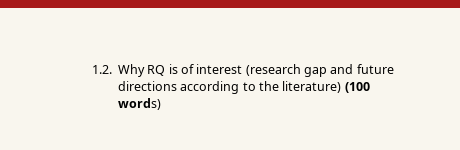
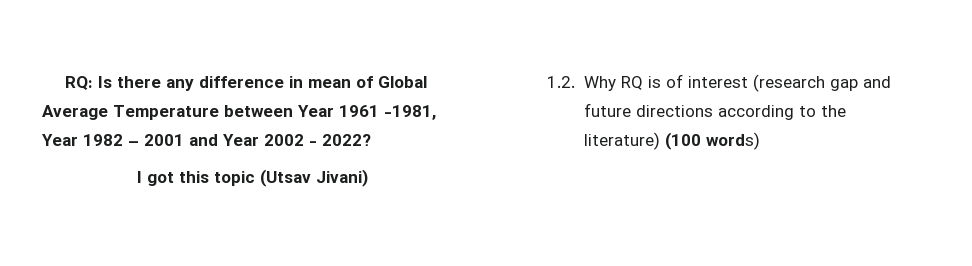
+ RQ: Is there any difference in mean of Global Average Temperature between Year 1961 -1981, Year 1982 – 2001 and Year 2002 - 2022?
+ I got this topic (Utsav Jivani)

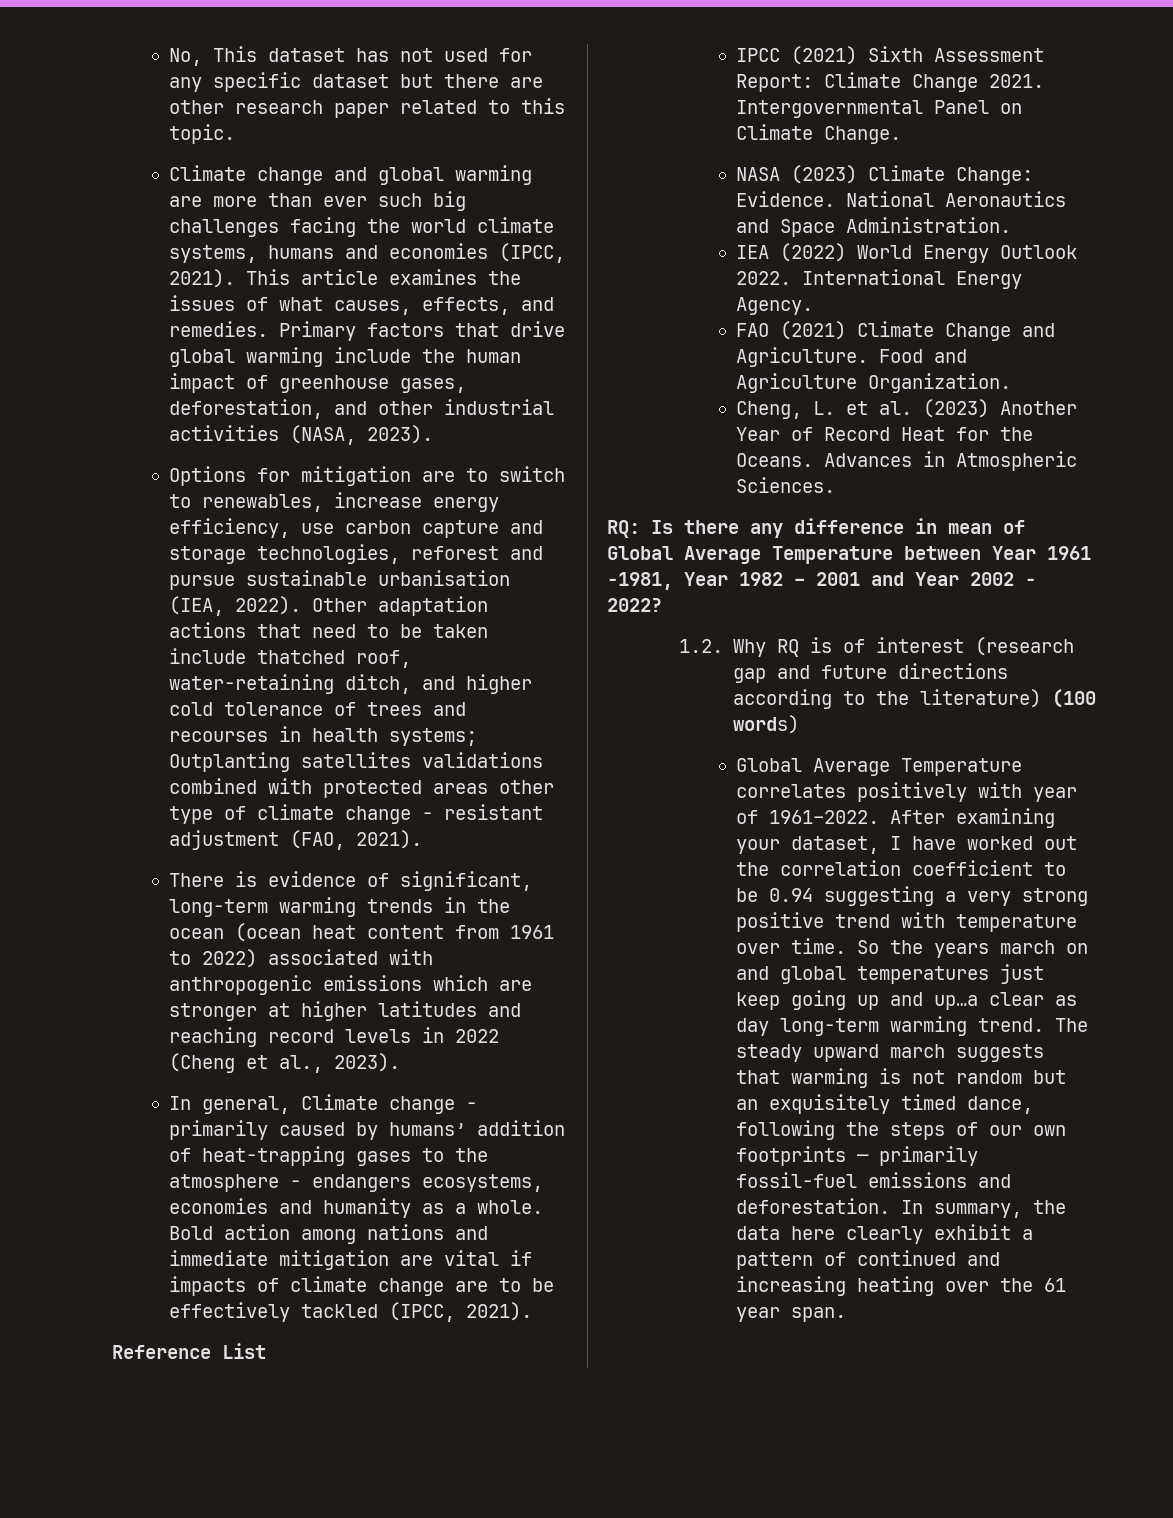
+ No, This dataset has not used for any specific dataset but there are other research paper related to this topic.
+ Climate change and global warming are more than ever such big challenges facing the world climate systems, humans and economies (IPCC, 2021). This article examines the issues of what causes, effects, and remedies. Primary factors that drive global warming include the human impact of greenhouse gases, deforestation, and other industrial activities (NASA, 2023).
+ Options for mitigation are to switch to renewables, increase energy efficiency, use carbon capture and storage technologies, reforest and pursue sustainable urbanisation (IEA, 2022). Other adaptation actions that need to be taken include thatched roof, water-retaining ditch, and higher cold tolerance of trees and recourses in health systems; Outplanting satellites validations combined with protected areas other type of climate change - resistant adjustment (FAO, 2021).
+ There is evidence of significant, long-term warming trends in the ocean (ocean heat content from 1961 to 2022) associated with anthropogenic emissions which are stronger at higher latitudes and reaching record levels in 2022 (Cheng et al., 2023).
+ In general, Climate change - primarily caused by humans’ addition of heat-trapping gases to the atmosphere - endangers ecosystems, economies and humanity as a whole. Bold action among nations and immediate mitigation are vital if impacts of climate change are to be effectively tackled (IPCC, 2021).
+ Reference List
+ IPCC (2021) Sixth Assessment Report: Climate Change 2021. Intergovernmental Panel on Climate Change.
+ NASA (2023) Climate Change: Evidence. National Aeronautics and Space Administration.
+ IEA (2022) World Energy Outlook 2022. International Energy Agency.
+ FAO (2021) Climate Change and Agriculture. Food and Agriculture Organization.
+ Cheng, L. et al. (2023) Another Year of Record Heat for the Oceans. Advances in Atmospheric Sciences.
- I got this topic (Utsav Jivani)
+ Global Average Temperature correlates positively with year of 1961–2022. After examining your dataset, I have worked out the correlation coefficient to be 0.94 suggesting a very strong positive trend with temperature over time. So the years march on and global temperatures just keep going up and up…a clear as day long-term warming trend. The steady upward march suggests that warming is not random but an exquisitely timed dance, following the steps of our own footprints — primarily fossil-fuel emissions and deforestation. In summary, the data here clearly exhibit a pattern of continued and increasing heating over the 61 year span.

